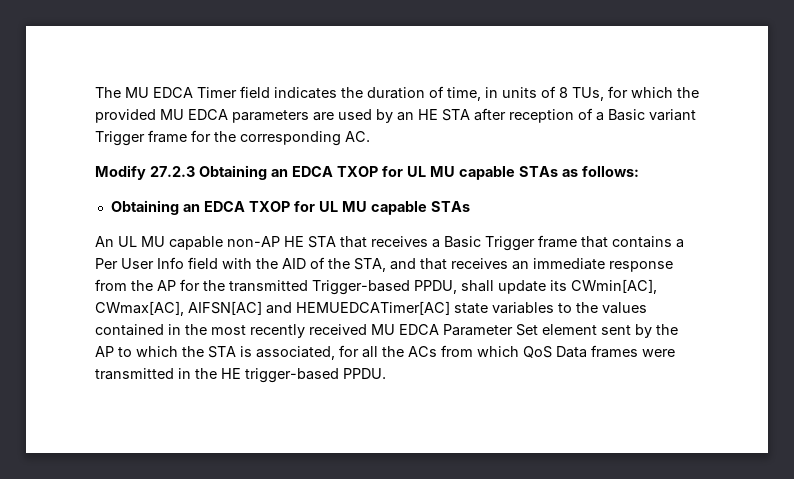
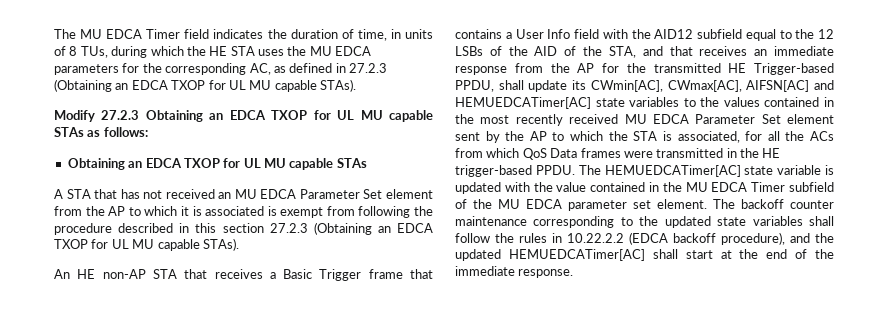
- The MU EDCA Timer field indicates the duration of time, in units of 8 TUs, for which the provided MU EDCA parameters are used by an HE STA after reception of a Basic variant Trigger frame for the corresponding AC.
+ The MU EDCA Timer field indicates the duration of time, in units of 8 TUs, during which the HE STA uses the MU EDCA parameters for the corresponding AC, as defined in 27.2.3 (Obtaining an EDCA TXOP for UL MU capable STAs).
- An UL MU capable non-AP HE STA that receives a Basic Trigger frame that contains a Per User Info field with the AID of the STA, and that receives an immediate response from the AP for the transmitted Trigger-based PPDU, shall update its CWmin[AC], CWmax[AC], AIFSN[AC] and HEMUEDCATimer[AC] state variables to the values contained in the most recently received MU EDCA Parameter Set element sent by the AP to which the STA is associated, for all the ACs from which QoS Data frames were transmitted in the HE trigger-based PPDU.
+ A STA that has not received an MU EDCA Parameter Set element from the AP to which it is associated is exempt from following the procedure described in this section 27.2.3 (Obtaining an EDCA TXOP for UL MU capable STAs).
+ An HE non-AP STA that receives a Basic Trigger frame that contains a User Info field with the AID12 subfield equal to the 12 LSBs of the AID of the STA, and that receives an immediate response from the AP for the transmitted HE Trigger-based PPDU, shall update its CWmin[AC], CWmax[AC], AIFSN[AC] and HEMUEDCATimer[AC] state variables to the values contained in the most recently received MU EDCA Parameter Set element sent by the AP to which the STA is associated, for all the ACs from which QoS Data frames were transmitted in the HE trigger-based PPDU.
+ The HEMUEDCATimer[AC] state variable is updated with the value contained in the MU EDCA Timer subfield of the MU EDCA parameter set element. The backoff counter maintenance corresponding to the updated state variables shall follow the rules in 10.22.2.2 (EDCA backoff procedure), and the updated HEMUEDCATimer[AC] shall start at the end of the immediate response.

